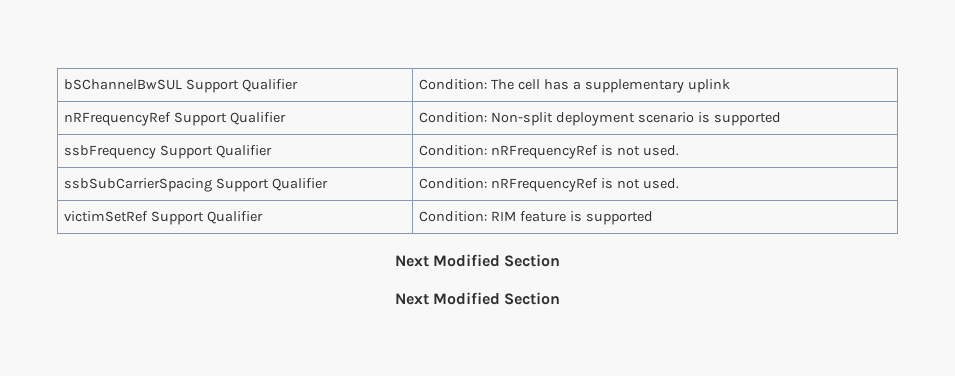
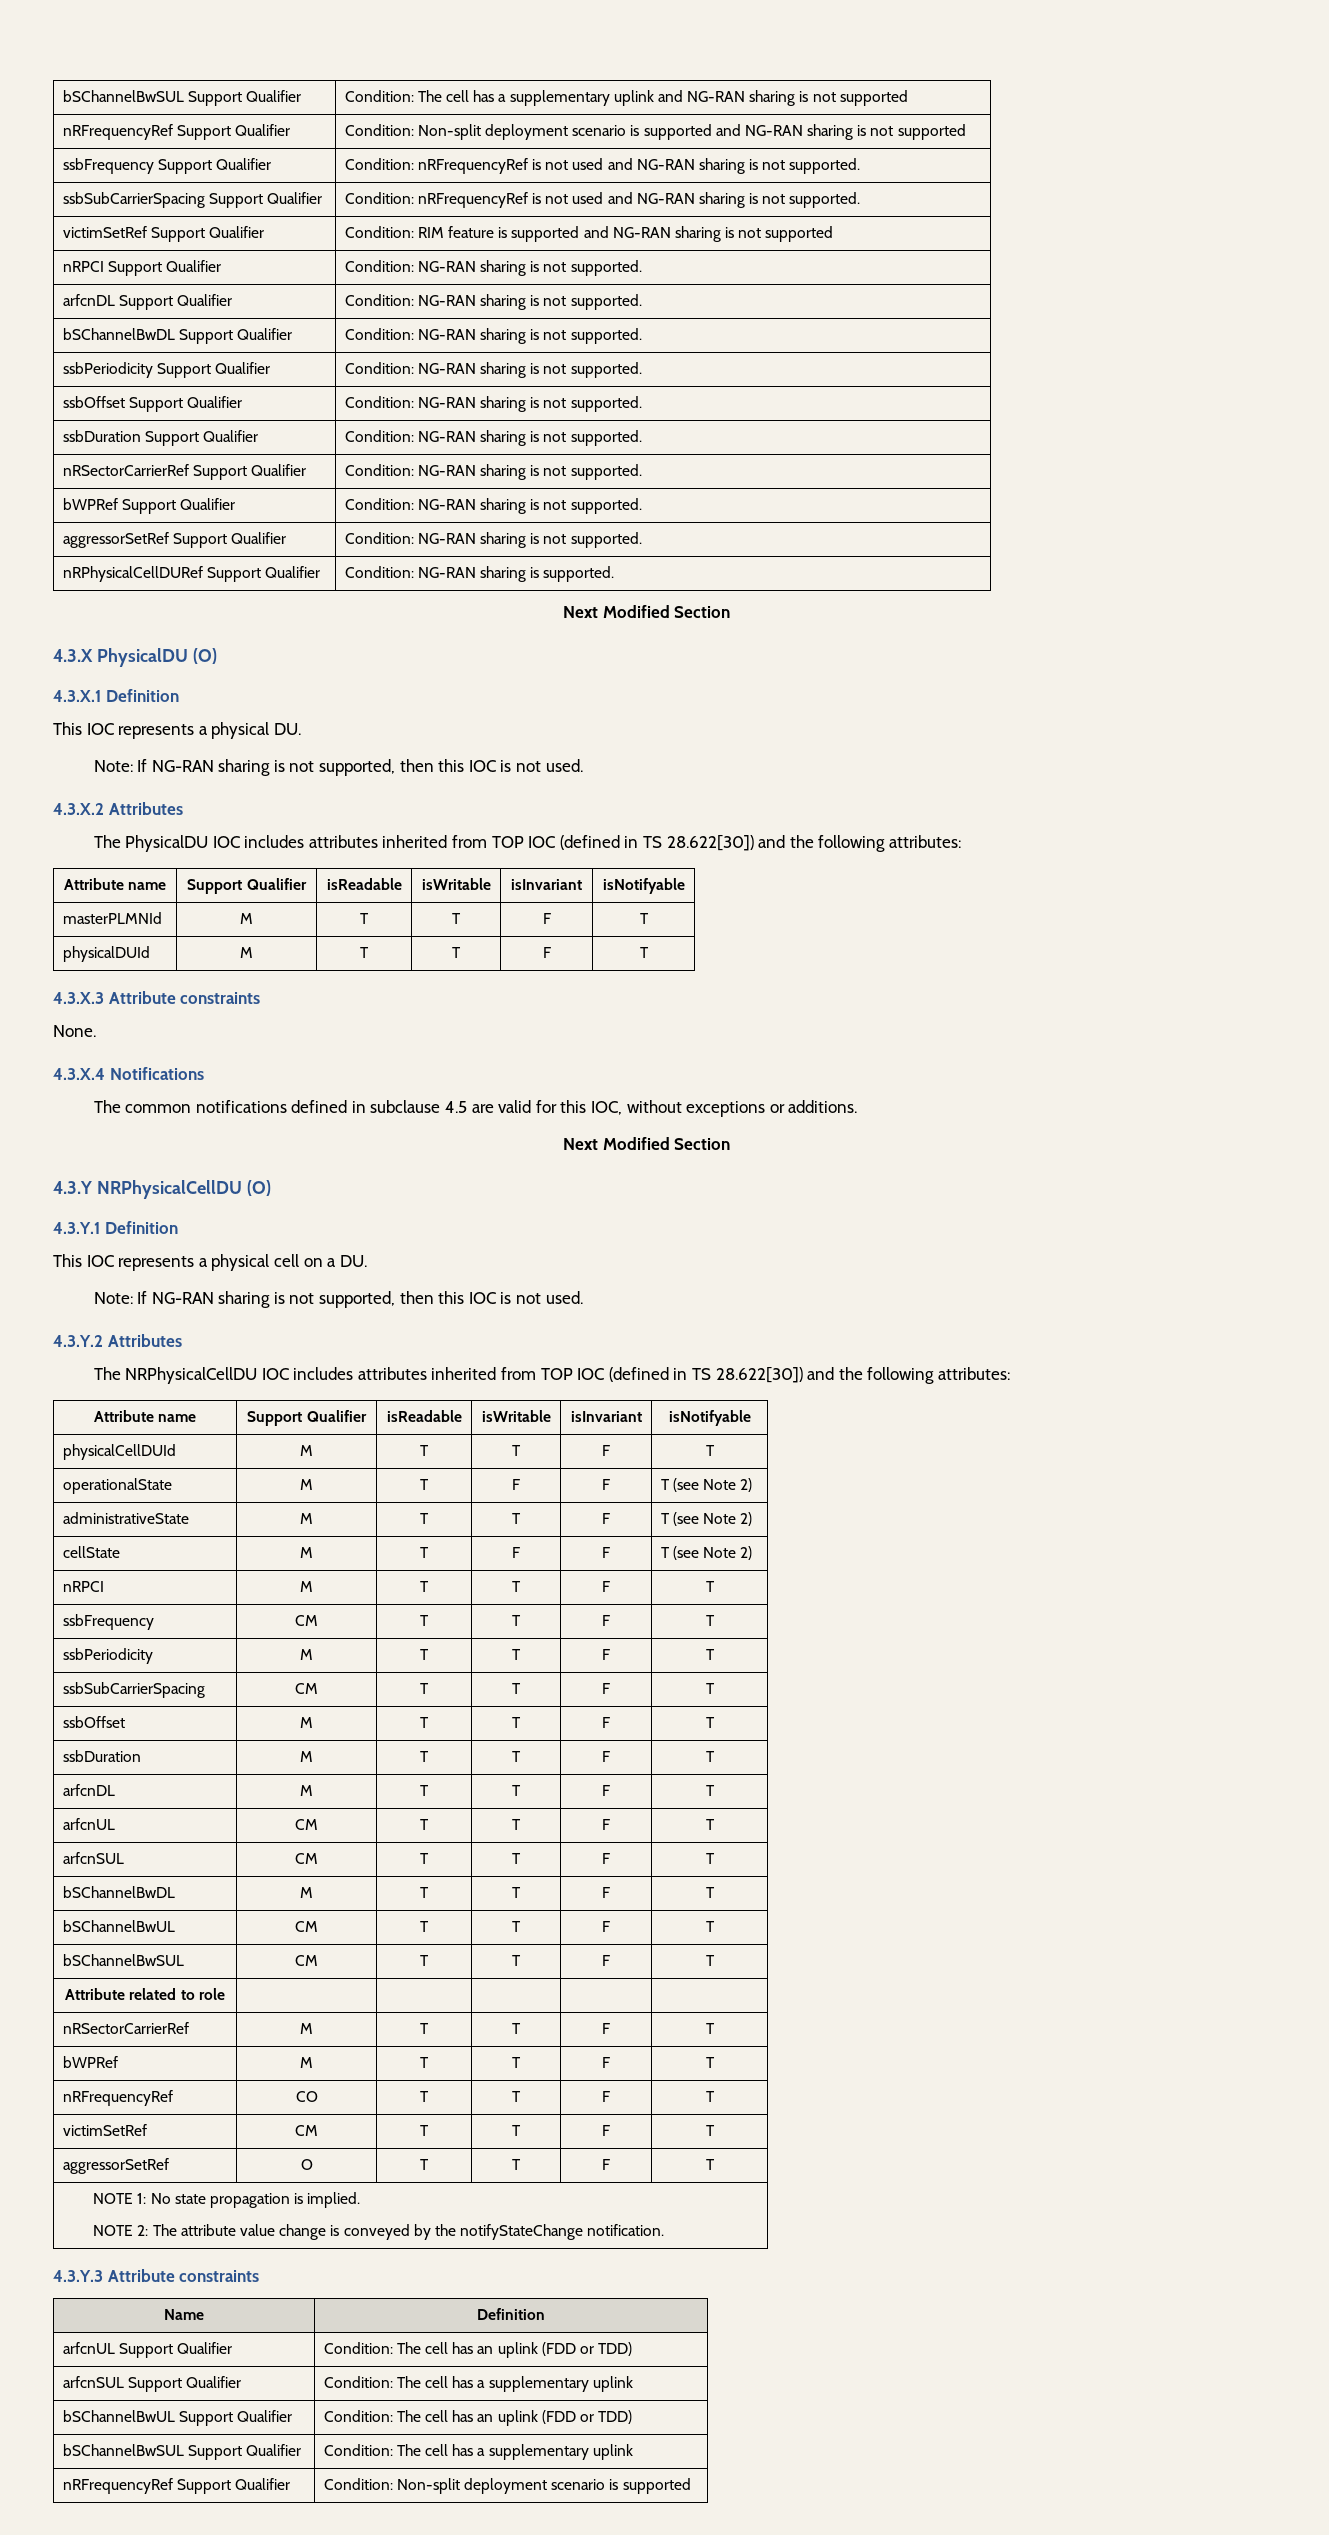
+ bSChannelBwSUL Support Qualifier | Condition: The cell has a supplementary uplink and NG-RAN sharing is not supported
+ nRFrequencyRef Support Qualifier | Condition: Non-split deployment scenario is supported and NG-RAN sharing is not supported
+ ssbFrequency Support Qualifier | Condition: nRFrequencyRef is not used and NG-RAN sharing is not supported.
+ ssbSubCarrierSpacing Support Qualifier | Condition: nRFrequencyRef is not used and NG-RAN sharing is not supported.
+ victimSetRef Support Qualifier | Condition: RIM feature is supported and NG-RAN sharing is not supported
+ nRPCI Support Qualifier | Condition: NG-RAN sharing is not supported.
+ arfcnDL Support Qualifier | Condition: NG-RAN sharing is not supported.
+ bSChannelBwDL Support Qualifier | Condition: NG-RAN sharing is not supported.
+ ssbPeriodicity Support Qualifier | Condition: NG-RAN sharing is not supported.
+ ssbOffset Support Qualifier | Condition: NG-RAN sharing is not supported.
+ ssbDuration Support Qualifier | Condition: NG-RAN sharing is not supported.
+ nRSectorCarrierRef Support Qualifier | Condition: NG-RAN sharing is not supported.
+ bWPRef Support Qualifier | Condition: NG-RAN sharing is not supported.
+ aggressorSetRef Support Qualifier | Condition: NG-RAN sharing is not supported.
+ nRPhysicalCellDURef Support Qualifier | Condition: NG-RAN sharing is supported.
+ Next Modified Section
+ 4.3.X PhysicalDU (O)
+ 4.3.X.1 Definition
+ This IOC represents a physical DU.
+ Note: If NG-RAN sharing is not supported, then this IOC is not used.
+ 4.3.X.2 Attributes
+ The PhysicalDU IOC includes attributes inherited from TOP IOC (defined in TS 28.622[30]) and the following attributes:
+ Attribute name | Support Qualifier | isReadable | isWritable | isInvariant | isNotifyable
+ masterPLMNId | M | T | T | F | T
+ physicalDUId | M | T | T | F | T
+ 4.3.X.3 Attribute constraints
+ None.
+ 4.3.X.4 Notifications
+ The common notifications defined in subclause 4.5 are valid for this IOC, without exceptions or additions.
+ Next Modified Section
+ 4.3.Y NRPhysicalCellDU (O)
+ 4.3.Y.1 Definition
+ This IOC represents a physical cell on a DU.
+ Note: If NG-RAN sharing is not supported, then this IOC is not used.
+ 4.3.Y.2 Attributes
+ The NRPhysicalCellDU IOC includes attributes inherited from TOP IOC (defined in TS 28.622[30]) and the following attributes:
+ Attribute name | Support Qualifier | isReadable | isWritable | isInvariant | isNotifyable
+ physicalCellDUId | M | T | T | F | T
+ operationalState | M | T | F | F | T (see Note 2)
+ administrativeState | M | T | T | F | T (see Note 2)
+ cellState | M | T | F | F | T (see Note 2)
+ nRPCI | M | T | T | F | T
+ ssbFrequency | CM | T | T | F | T
+ ssbPeriodicity | M | T | T | F | T
+ ssbSubCarrierSpacing | CM | T | T | F | T
+ ssbOffset | M | T | T | F | T
+ ssbDuration | M | T | T | F | T
+ arfcnDL | M | T | T | F | T
+ arfcnUL | CM | T | T | F | T
+ arfcnSUL | CM | T | T | F | T
+ bSChannelBwDL | M | T | T | F | T
+ bSChannelBwUL | CM | T | T | F | T
+ bSChannelBwSUL | CM | T | T | F | T
+ Attribute related to role | | | | |
+ nRSectorCarrierRef | M | T | T | F | T
+ bWPRef | M | T | T | F | T
+ nRFrequencyRef | CO | T | T | F | T
+ victimSetRef | CM | T | T | F | T
+ aggressorSetRef | O | T | T | F | T
+ NOTE 1: No state propagation is implied.
+ NOTE 2: The attribute value change is conveyed by the notifyStateChange notification.
+ 4.3.Y.3 Attribute constraints
+ Name | Definition
+ arfcnUL Support Qualifier | Condition: The cell has an uplink (FDD or TDD)
+ arfcnSUL Support Qualifier | Condition: The cell has a supplementary uplink
+ bSChannelBwUL Support Qualifier | Condition: The cell has an uplink (FDD or TDD)
- ssbFrequency Support Qualifier | Condition: nRFrequencyRef is not used.
- ssbSubCarrierSpacing Support Qualifier | Condition: nRFrequencyRef is not used.
- victimSetRef Support Qualifier | Condition: RIM feature is supported
- Next Modified Section
- Next Modified Section

